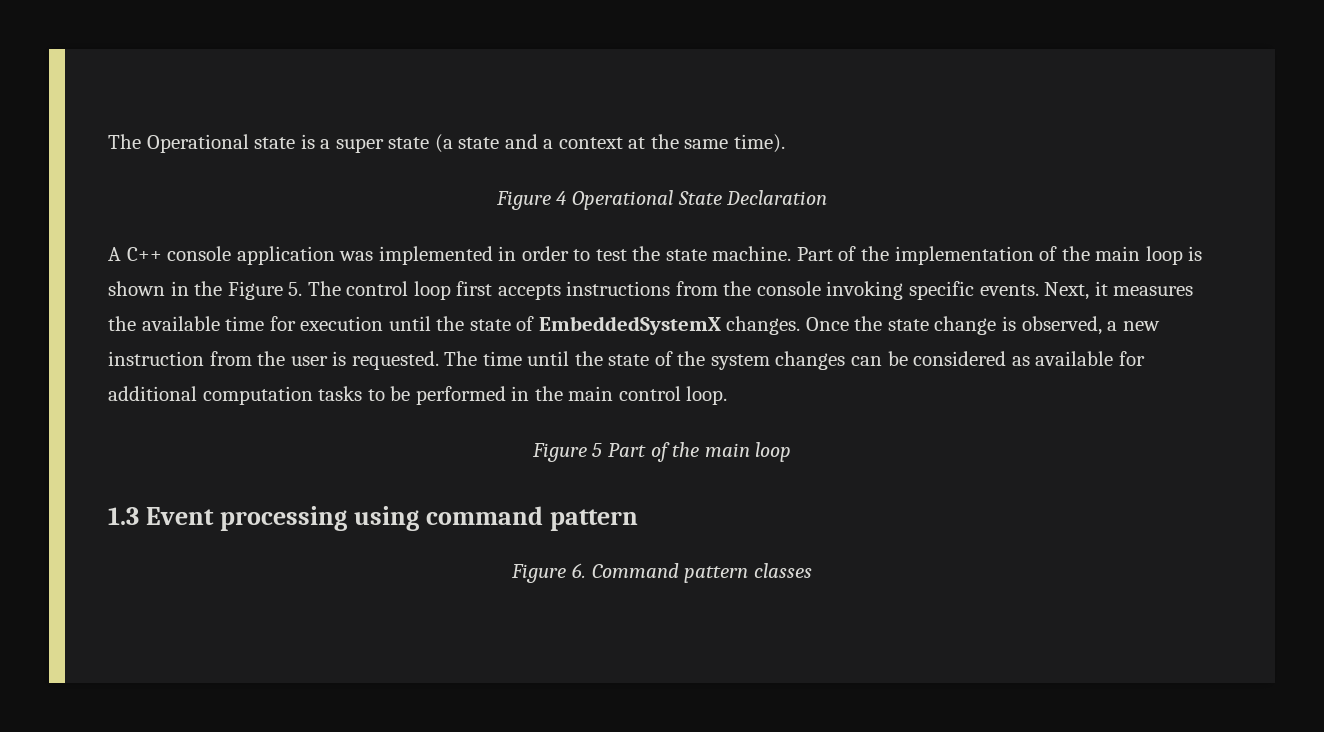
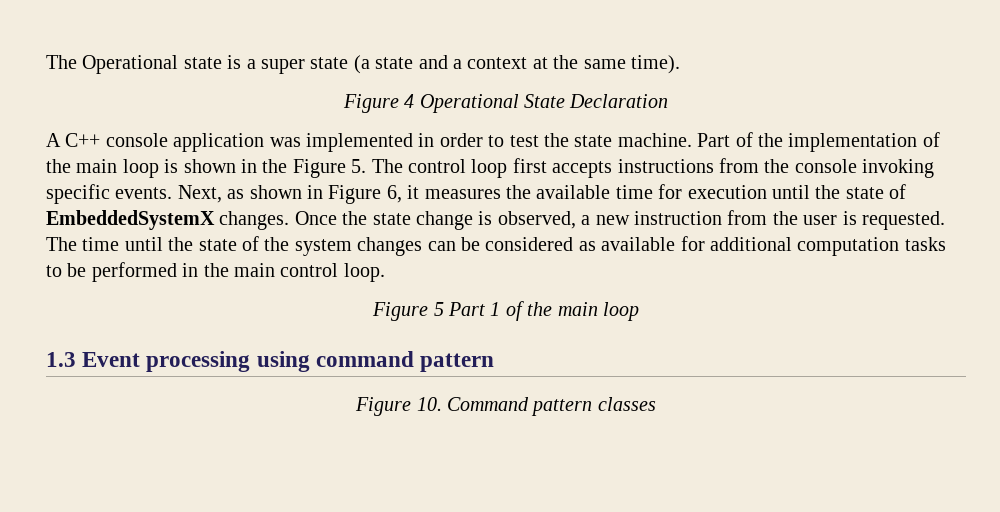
- Next, it measures the available time for execution until the state of EmbeddedSystemX changes.
+ Next, as shown in Figure 6, it measures the available time for execution until the state of EmbeddedSystemX changes.
- Figure 5 Part of the main loop
+ Figure 5 Part 1 of the main loop
- Figure 6. Command pattern classes
+ Figure 10. Command pattern classes

